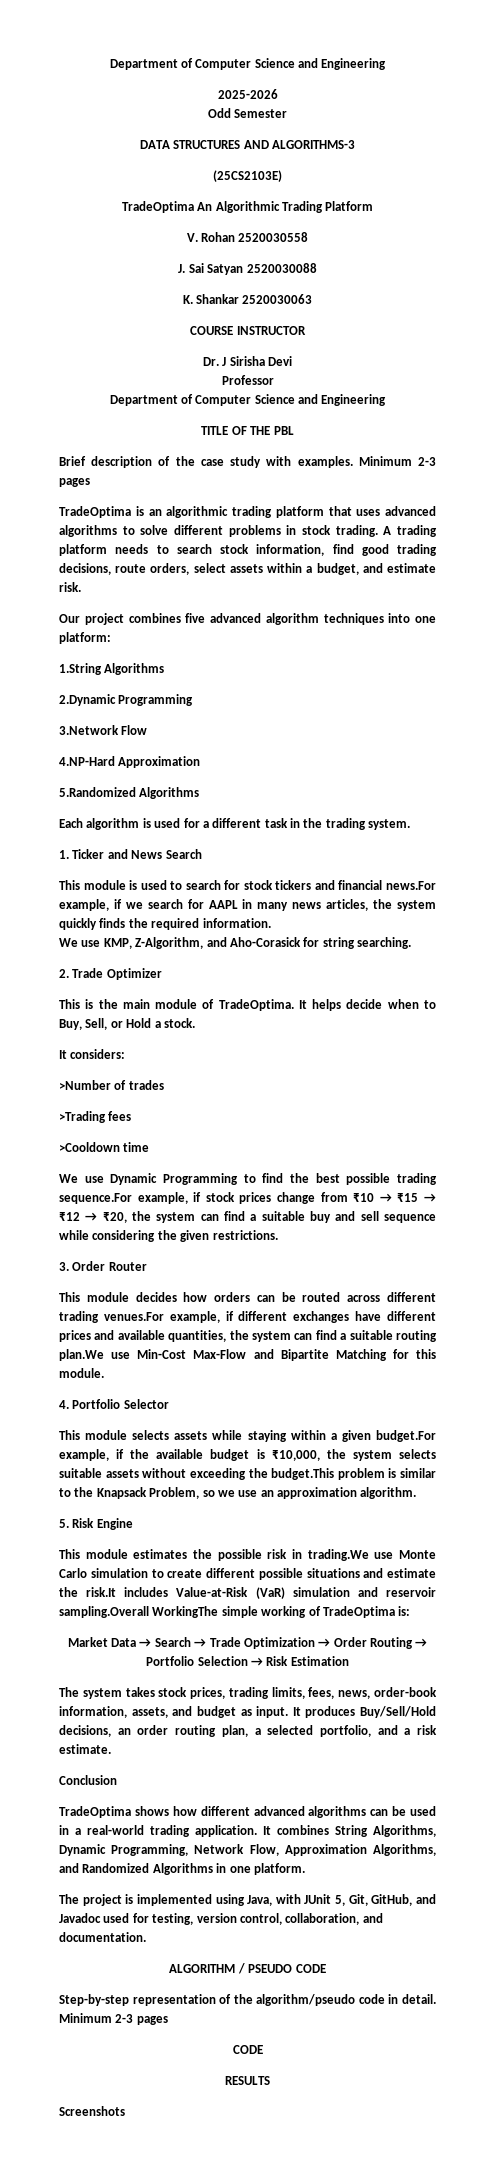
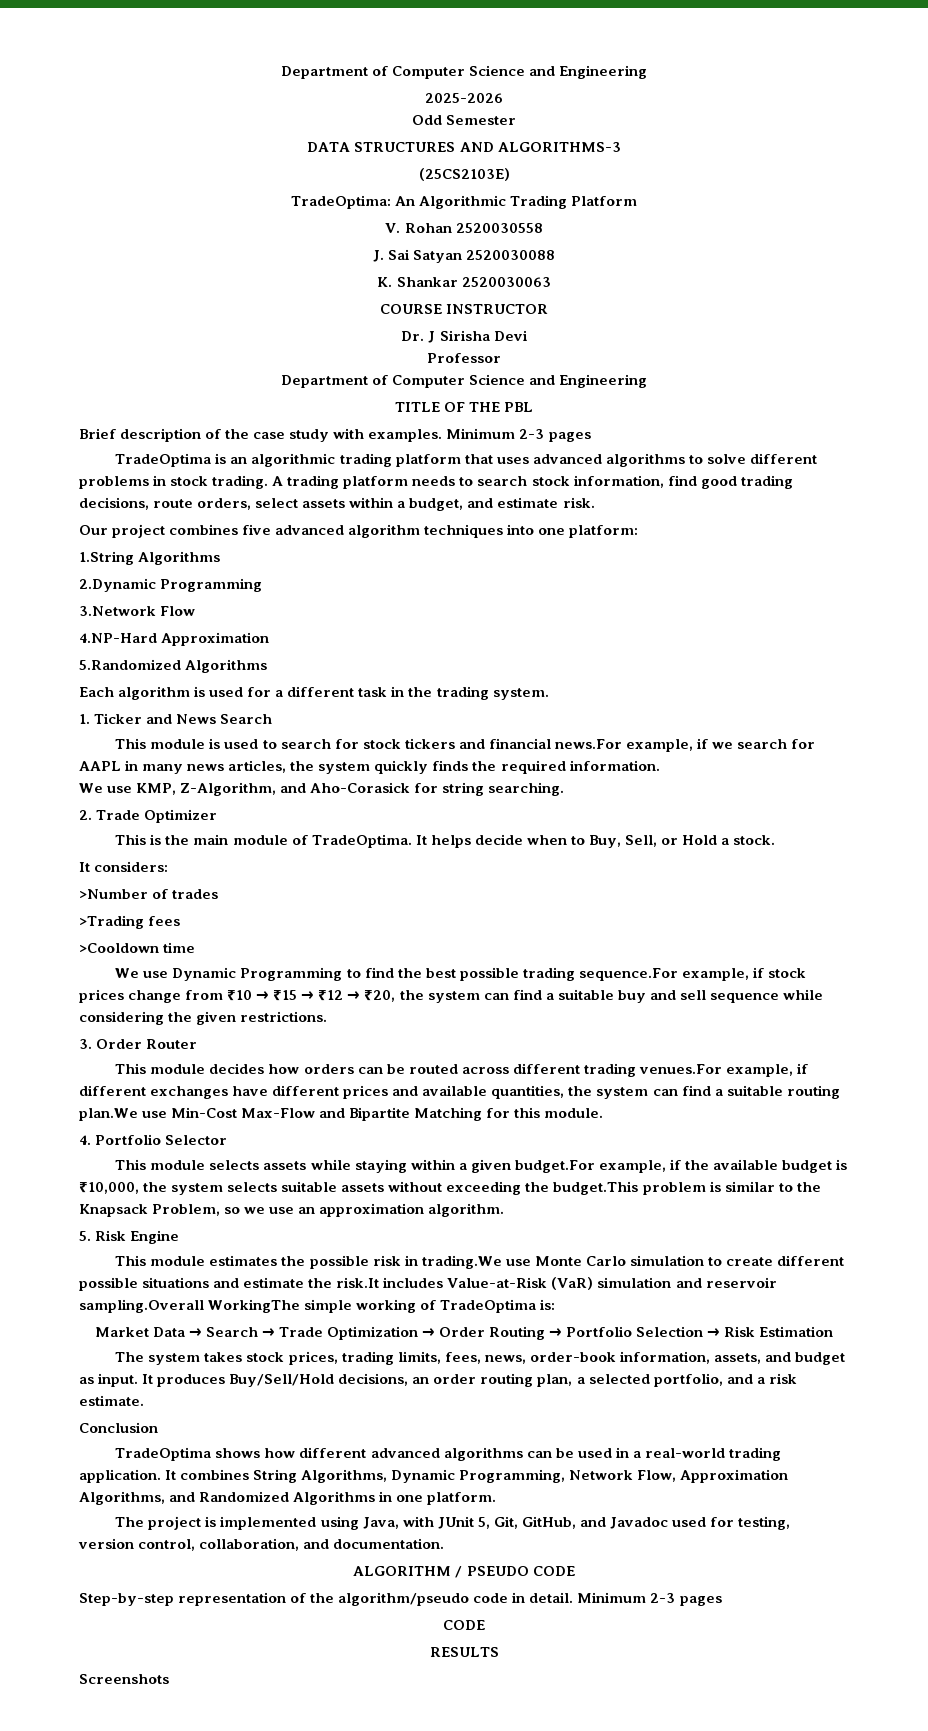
- TradeOptima An Algorithmic Trading Platform
+ TradeOptima: An Algorithmic Trading Platform

